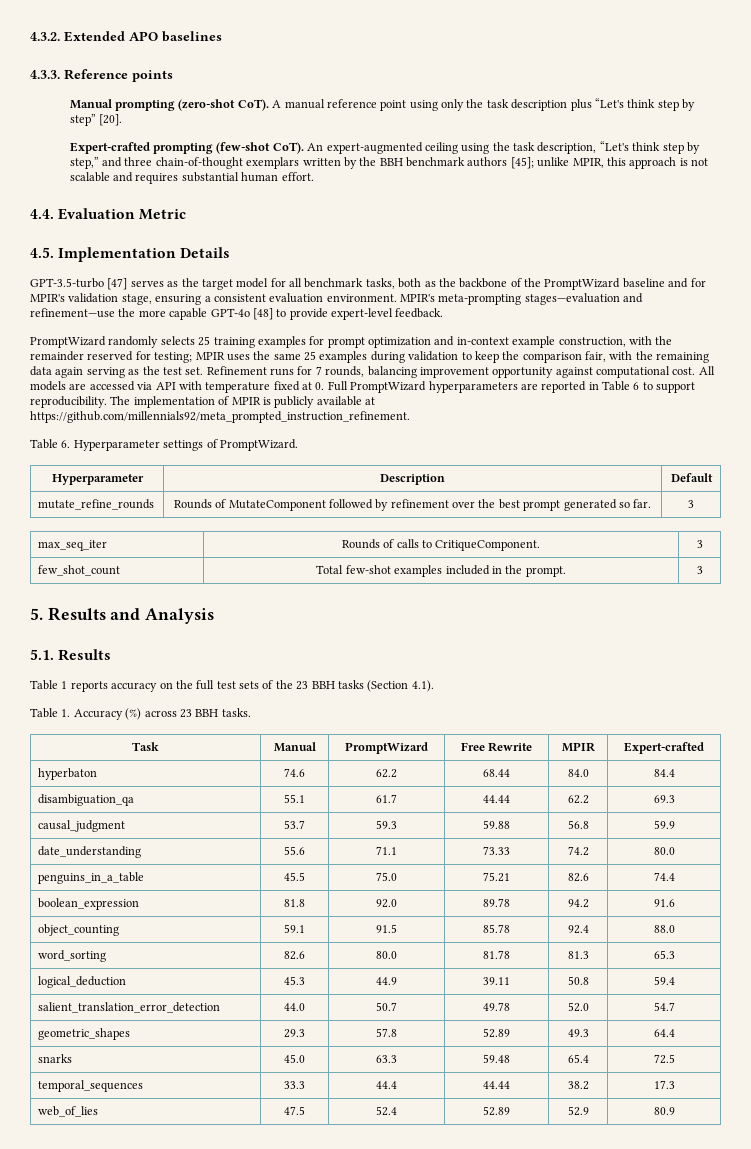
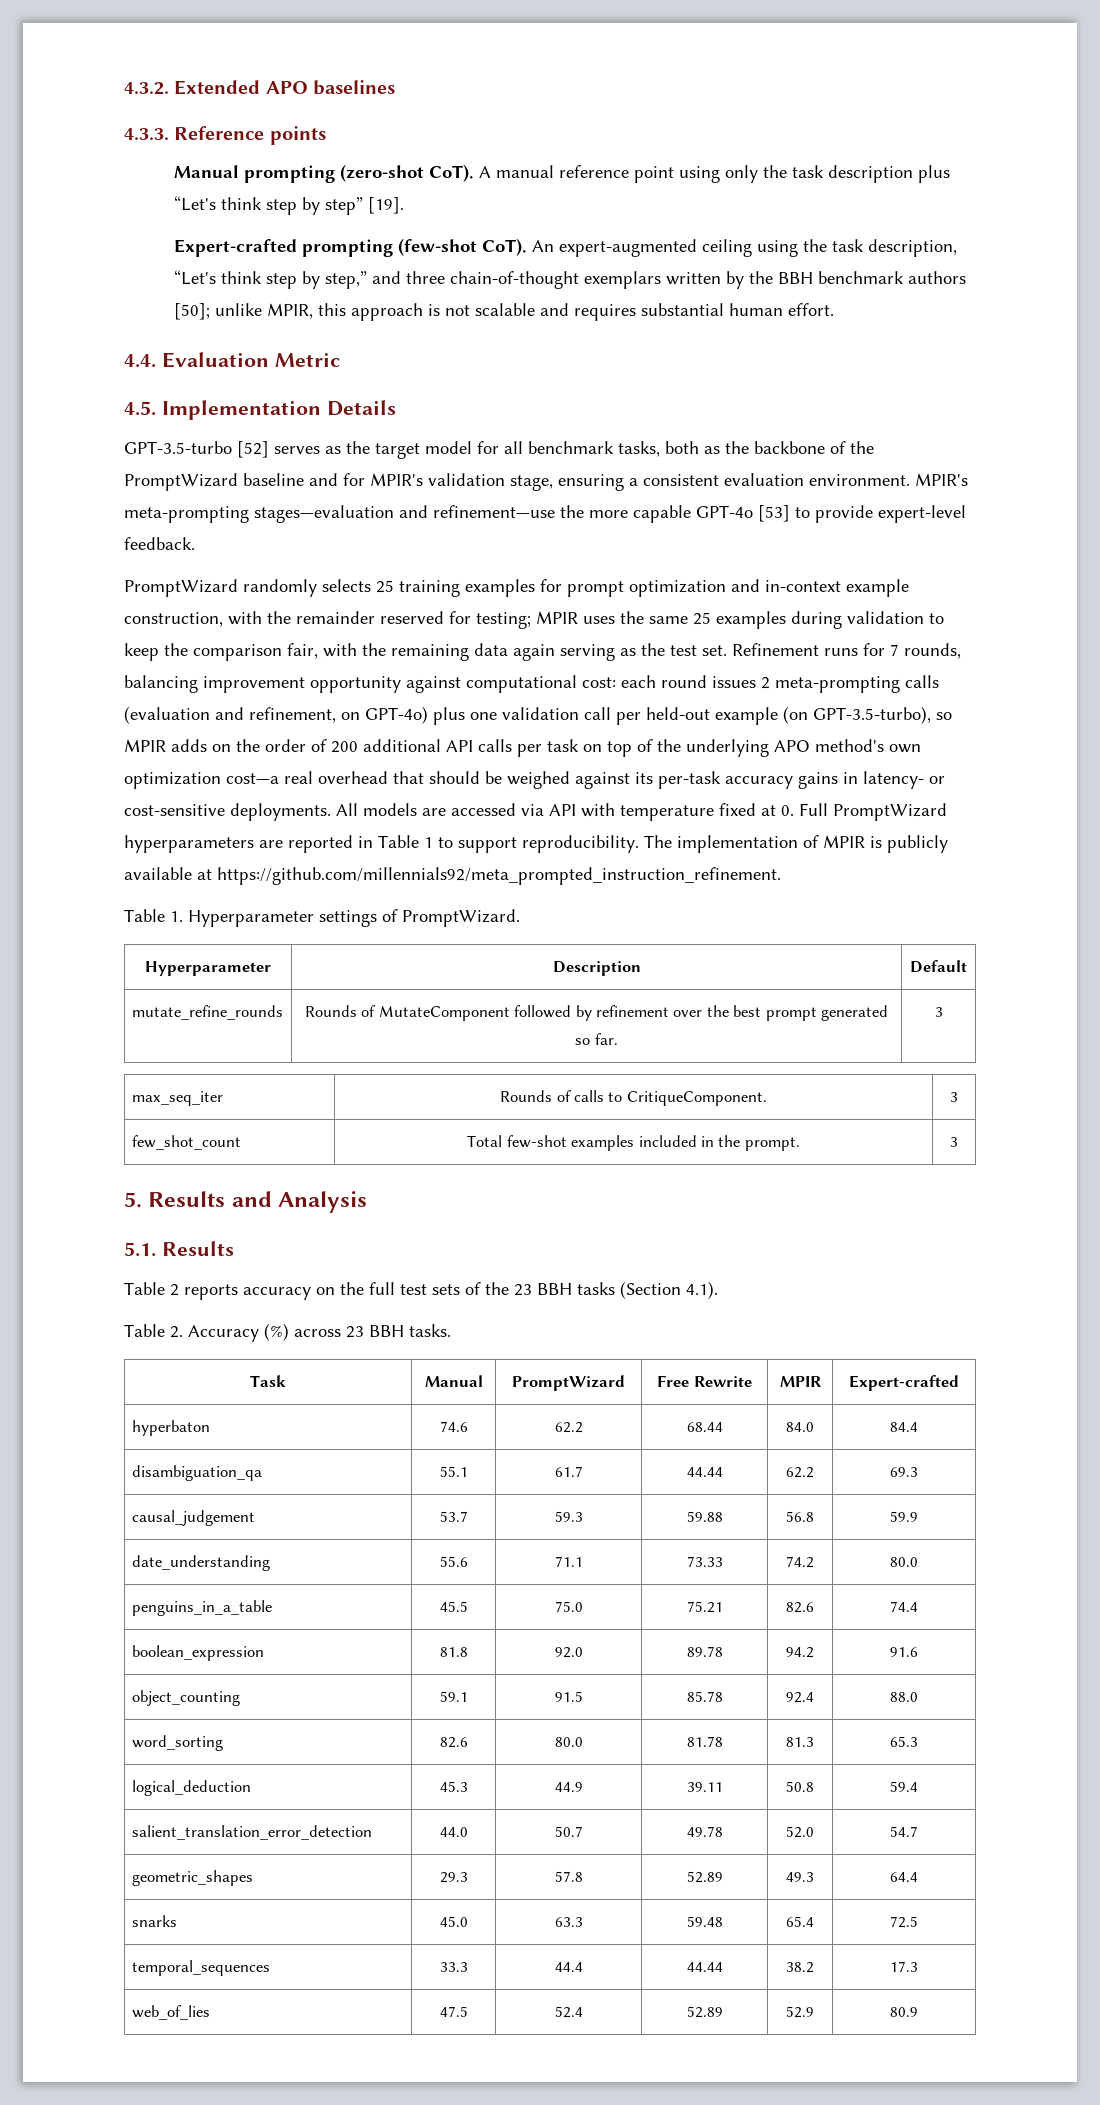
- A manual reference point using only the task description plus “Let's think step by step” [20].
+ A manual reference point using only the task description plus “Let's think step by step” [19].
- An expert-augmented ceiling using the task description, “Let's think step by step,” and three chain-of-thought exemplars written by the BBH benchmark authors [45]; unlike MPIR, this approach is not scalable and requires substantial human effort.
+ An expert-augmented ceiling using the task description, “Let's think step by step,” and three chain-of-thought exemplars written by the BBH benchmark authors [50]; unlike MPIR, this approach is not scalable and requires substantial human effort.
- GPT-3.5-turbo [47] serves as the target model for all benchmark tasks, both as the backbone of the PromptWizard baseline and for MPIR's validation stage, ensuring a consistent evaluation environment.
+ GPT-3.5-turbo [52] serves as the target model for all benchmark tasks, both as the backbone of the PromptWizard baseline and for MPIR's validation stage, ensuring a consistent evaluation environment.
- MPIR's meta-prompting stages—evaluation and refinement—use the more capable GPT-4o [48] to provide expert-level feedback.
+ MPIR's meta-prompting stages—evaluation and refinement—use the more capable GPT-4o [53] to provide expert-level feedback.
- Refinement runs for 7 rounds, balancing improvement opportunity against computational cost.
+ Refinement runs for 7 rounds, balancing improvement opportunity against computational cost: each round issues 2 meta-prompting calls (evaluation and refinement, on GPT-4o) plus one validation call per held-out example (on GPT-3.5-turbo), so MPIR adds on the order of 200 additional API calls per task on top of the underlying APO method's own optimization cost—a real overhead that should be weighed against its per-task accuracy gains in latency- or cost-sensitive deployments.
- All models are accessed via API with temperature fixed at 0. Full PromptWizard hyperparameters are reported in Table 6 to support reproducibility.
+ All models are accessed via API with temperature fixed at 0. Full PromptWizard hyperparameters are reported in Table 1 to support reproducibility.
- Table 6. Hyperparameter settings of PromptWizard.
+ Table 1. Hyperparameter settings of PromptWizard.
- Table 1 reports accuracy on the full test sets of the 23 BBH tasks (Section 4.1).
+ Table 2 reports accuracy on the full test sets of the 23 BBH tasks (Section 4.1).
- Table 1. Accuracy (%) across 23 BBH tasks.
+ Table 2. Accuracy (%) across 23 BBH tasks.
- causal_judgment | 53.7 | 59.3 | 59.88 | 56.8 | 59.9
+ causal_judgement | 53.7 | 59.3 | 59.88 | 56.8 | 59.9

